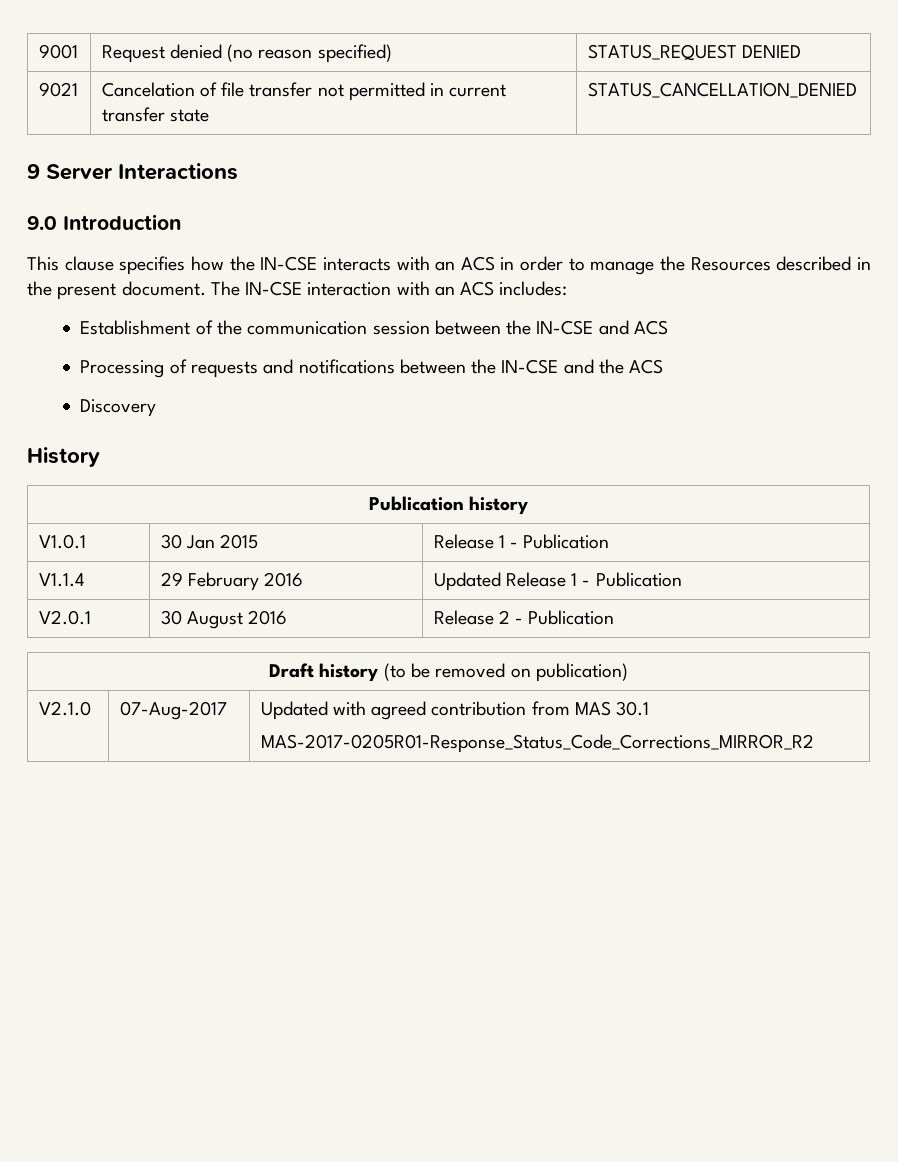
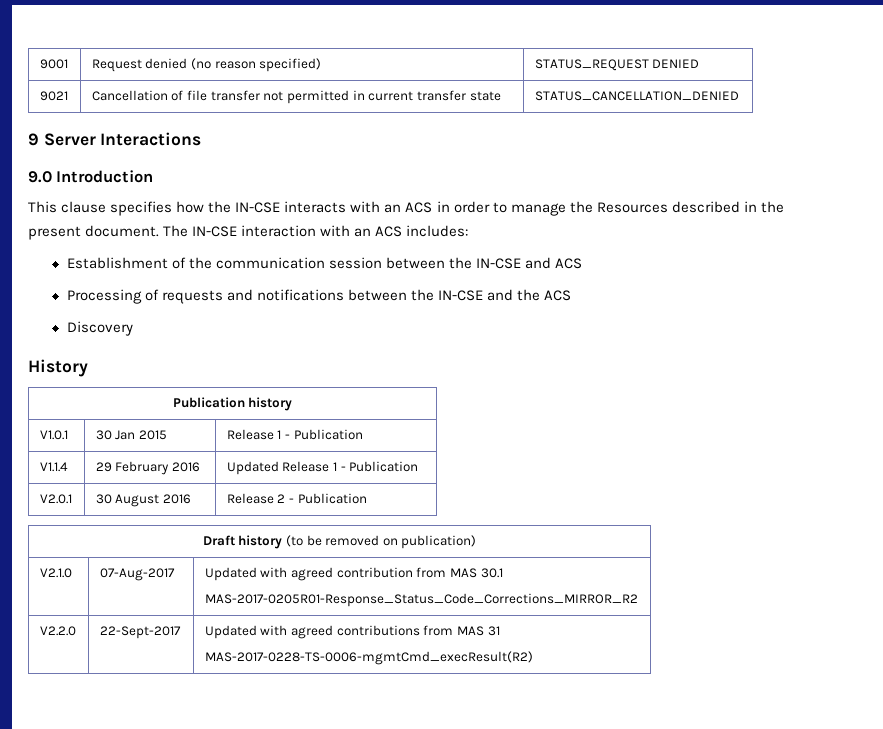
- 9021 | Cancelation of file transfer not permitted in current transfer state | STATUS_CANCELLATION_DENIED
+ 9021 | Cancellation of file transfer not permitted in current transfer state | STATUS_CANCELLATION_DENIED
+ V2.2.0 | 22-Sept-2017 | Updated with agreed contributions from MAS 31
+ MAS-2017-0228-TS-0006-mgmtCmd_execResult(R2)

